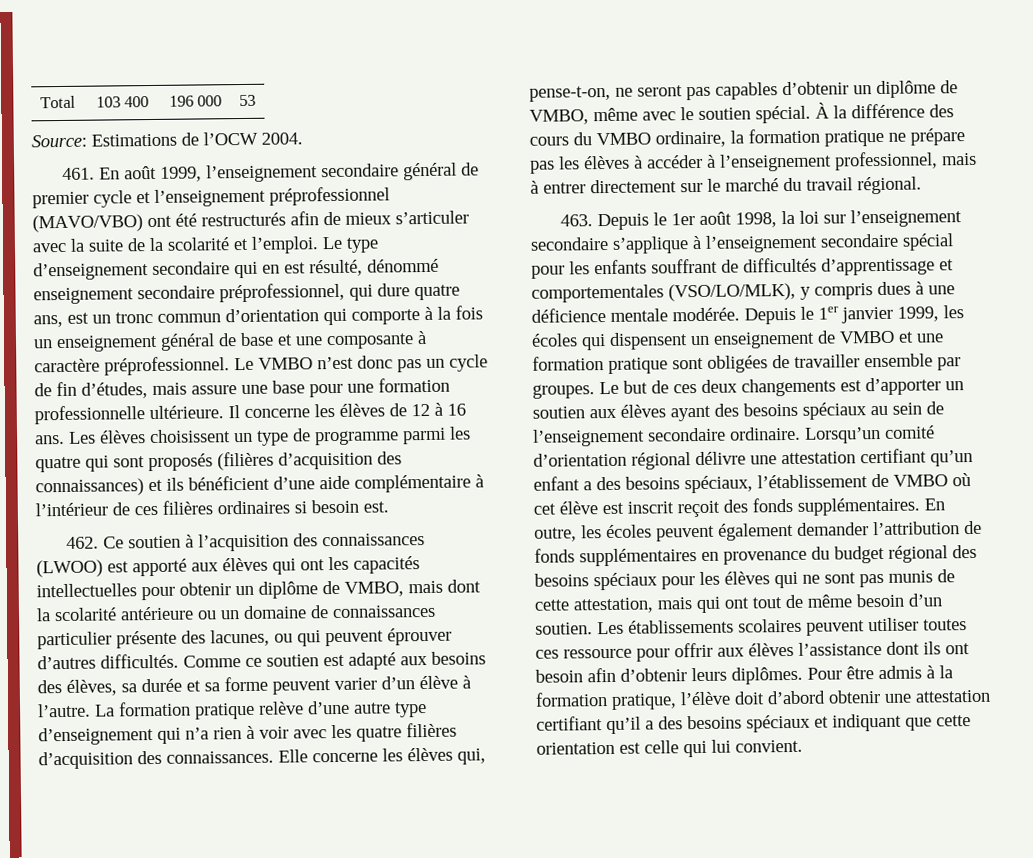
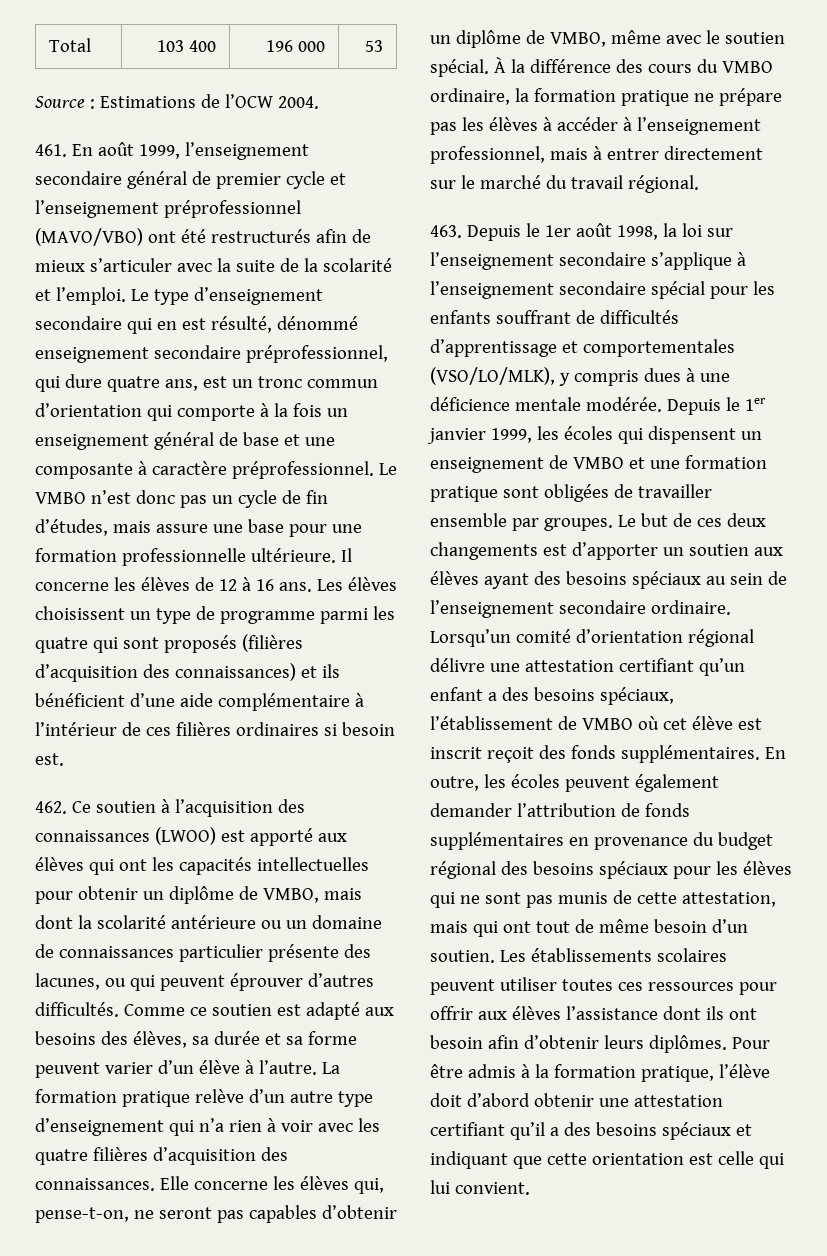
- Source: Estimations de l’OCW 2004.
+ Source : Estimations de l’OCW 2004.
- La formation pratique relève d’une autre type d’enseignement qui n’a rien à voir avec les quatre filières d’acquisition des connaissances.
+ La formation pratique relève d’un autre type d’enseignement qui n’a rien à voir avec les quatre filières d’acquisition des connaissances.
- Les établissements scolaires peuvent utiliser toutes ces ressource pour offrir aux élèves l’assistance dont ils ont besoin afin d’obtenir leurs diplômes.
+ Les établissements scolaires peuvent utiliser toutes ces ressources pour offrir aux élèves l’assistance dont ils ont besoin afin d’obtenir leurs diplômes.

